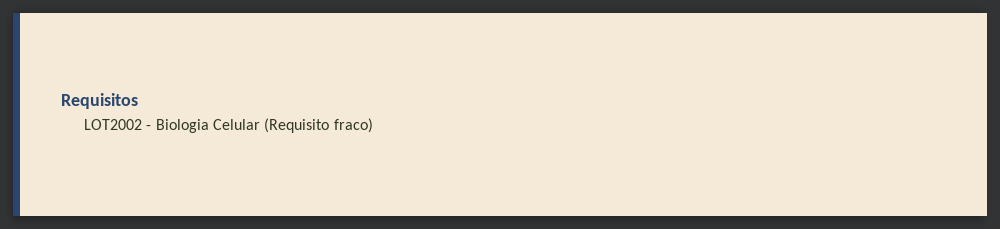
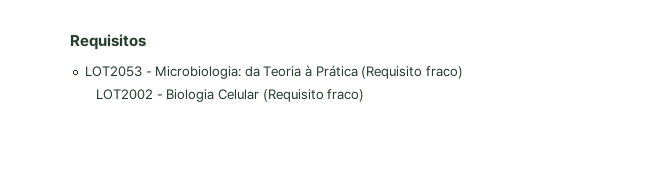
+ LOT2053 - Microbiologia: da Teoria à Prática (Requisito fraco)

